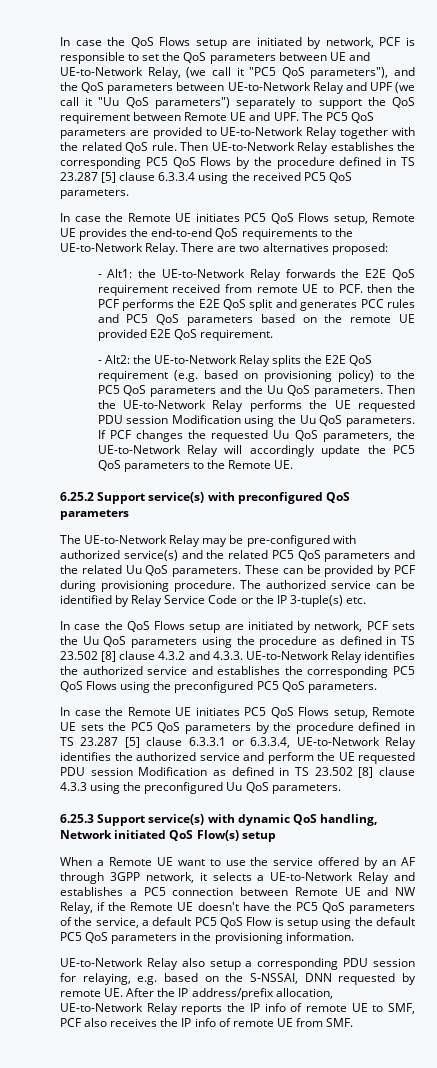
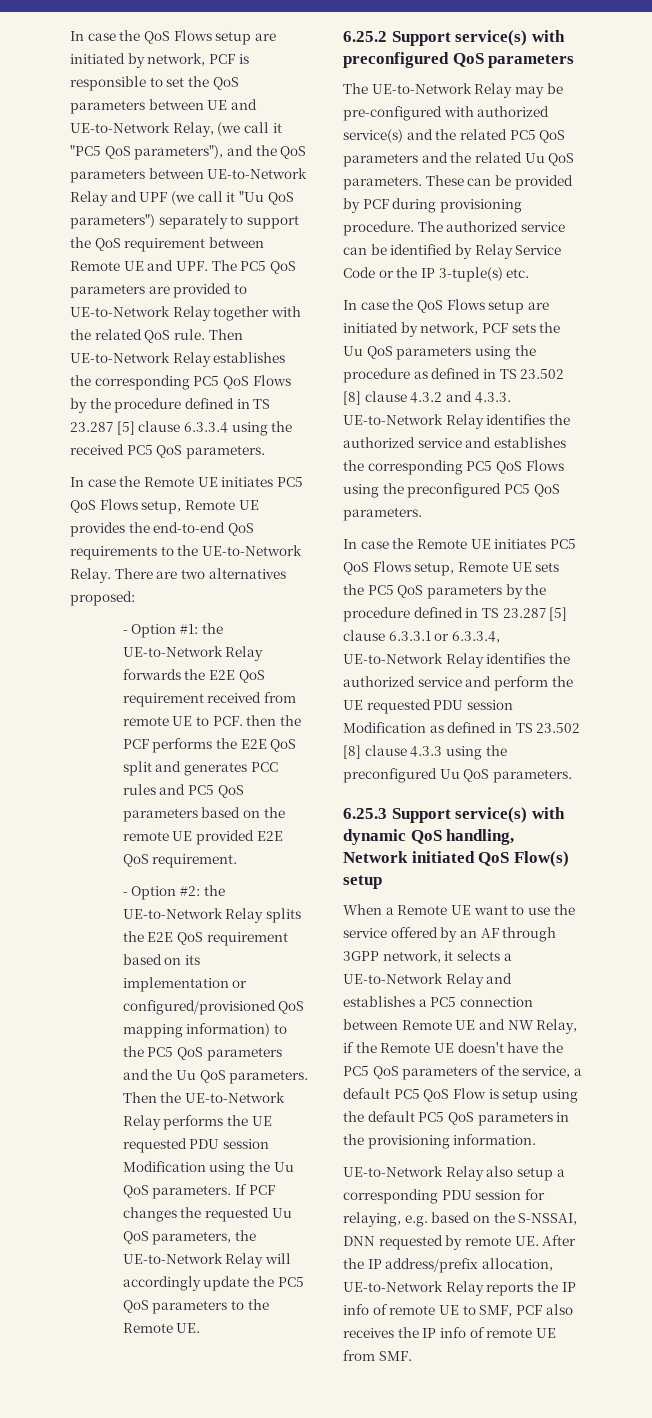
- - Alt1: the UE-to-Network Relay forwards the E2E QoS requirement received from remote UE to PCF. then the PCF performs the E2E QoS split and generates PCC rules and PC5 QoS parameters based on the remote UE provided E2E QoS requirement.
+ - Option #1: the UE-to-Network Relay forwards the E2E QoS requirement received from remote UE to PCF. then the PCF performs the E2E QoS split and generates PCC rules and PC5 QoS parameters based on the remote UE provided E2E QoS requirement.
- - Alt2: the UE-to-Network Relay splits the E2E QoS requirement (e.g. based on provisioning policy) to the PC5 QoS parameters and the Uu QoS parameters.
+ - Option #2: the UE-to-Network Relay splits the E2E QoS requirement based on its implementation or configured/provisioned QoS mapping information) to the PC5 QoS parameters and the Uu QoS parameters.

